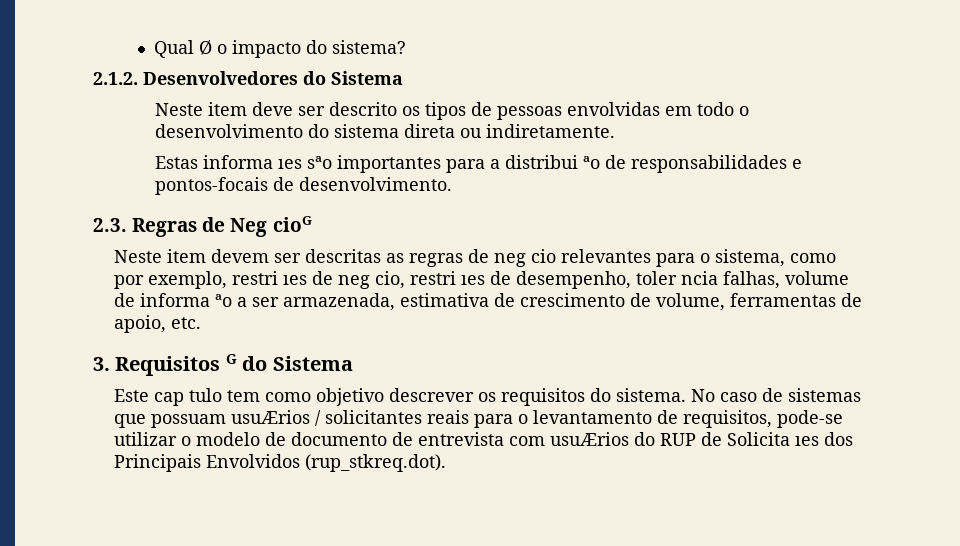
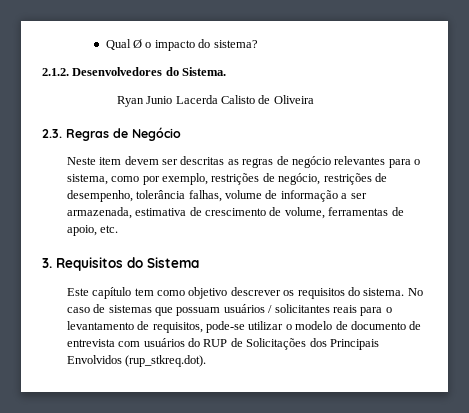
- 2.1.2. Desenvolvedores do Sistema
- Neste item deve ser descrito os tipos de pessoas envolvidas em todo o desenvolvimento do sistema direta ou indiretamente.
- Estas informa ıes sªo importantes para a distribui ªo de responsabilidades e pontos-focais de desenvolvimento.
+ 2.1.2. Desenvolvedores do Sistema.
+ Ryan Junio Lacerda Calisto de Oliveira
- 2.3. Regras de Neg cioG
+ 2.3. Regras de Negócio
- Neste item devem ser descritas as regras de neg cio relevantes para o sistema, como por exemplo, restri ıes de neg cio, restri ıes de desempenho, toler ncia falhas, volume de informa ªo a ser armazenada, estimativa de crescimento de volume, ferramentas de apoio, etc.
+ Neste item devem ser descritas as regras de negócio relevantes para o sistema, como por exemplo, restrições de negócio, restrições de desempenho, tolerância falhas, volume de informação a ser armazenada, estimativa de crescimento de volume, ferramentas de apoio, etc.
- 3. Requisitos G do Sistema
+ 3. Requisitos do Sistema
- Este cap tulo tem como objetivo descrever os requisitos do sistema.
+ Este capítulo tem como objetivo descrever os requisitos do sistema.
- No caso de sistemas que possuam usuÆrios / solicitantes reais para o levantamento de requisitos, pode-se utilizar o modelo de documento de entrevista com usuÆrios do RUP de Solicita ıes dos Principais Envolvidos (rup_stkreq.dot).
+ No caso de sistemas que possuam usuários / solicitantes reais para o levantamento de requisitos, pode-se utilizar o modelo de documento de entrevista com usuários do RUP de Solicitações dos Principais Envolvidos (rup_stkreq.dot).

